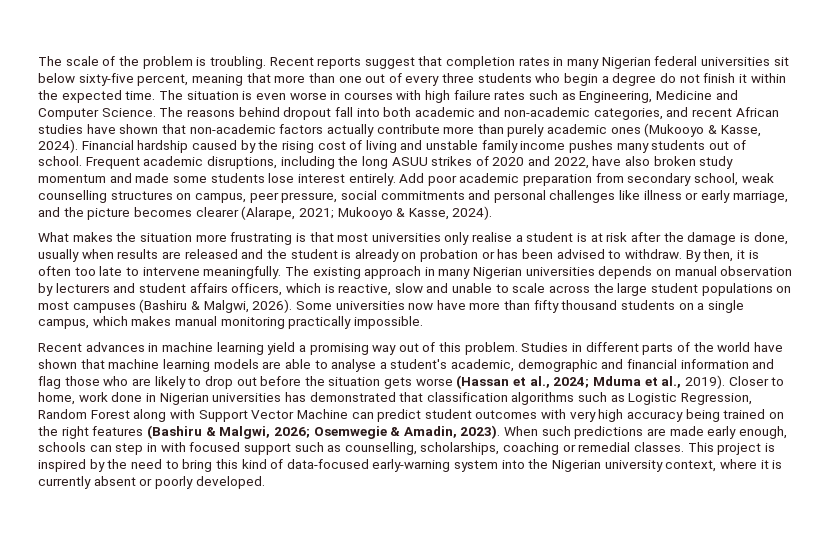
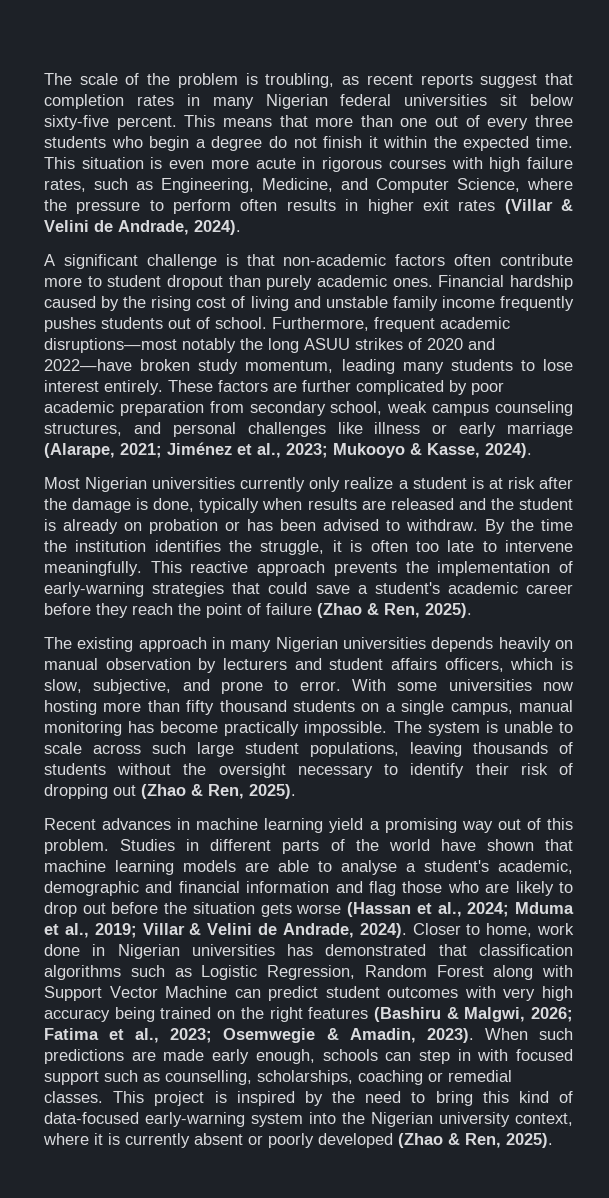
- The scale of the problem is troubling. Recent reports suggest that completion rates in many Nigerian federal universities sit below sixty-five percent, meaning that more than one out of every three students who begin a degree do not finish it within the expected time.
+ The scale of the problem is troubling, as recent reports suggest that completion rates in many Nigerian federal universities sit below sixty-five percent. This means that more than one out of every three students who begin a degree do not finish it within the expected time.
- The situation is even worse in courses with high failure rates such as Engineering, Medicine and Computer Science. The reasons behind dropout fall into both academic and non-academic categories, and recent African studies have shown that non-academic factors actually contribute more than purely academic ones (Mukooyo & Kasse, 2024).
+ This situation is even more acute in rigorous courses with high failure rates, such as Engineering, Medicine, and Computer Science, where the pressure to perform often results in higher exit rates (Villar & Velini de Andrade, 2024).
+ A significant challenge is that non-academic factors often contribute more to student dropout than purely academic ones.
- Financial hardship caused by the rising cost of living and unstable family income pushes many students out of school.
+ Financial hardship caused by the rising cost of living and unstable family income frequently pushes students out of school.
- Frequent academic disruptions, including the long ASUU strikes of 2020 and 2022, have also broken study momentum and made some students lose interest entirely. Add poor academic preparation from secondary school, weak counselling structures on campus, peer pressure, social commitments and personal challenges like illness or early marriage, and the picture becomes clearer (Alarape, 2021; Mukooyo & Kasse, 2024).
- What makes the situation more frustrating is that most universities only realise a student is at risk after the damage is done, usually when results are released and the student is already on probation or has been advised to withdraw.
+ Furthermore, frequent academic disruptions—most notably the long ASUU strikes of 2020 and 2022—have broken study momentum, leading many students to lose interest entirely. These factors are further complicated by poor academic preparation from secondary school, weak campus counseling structures, and personal challenges like illness or early marriage (Alarape, 2021; Jiménez et al., 2023; Mukooyo & Kasse, 2024).
+ Most Nigerian universities currently only realize a student is at risk after the damage is done, typically when results are released and the student is already on probation or has been advised to withdraw.
- By then, it is often too late to intervene meaningfully. The existing approach in many Nigerian universities depends on manual observation by lecturers and student affairs officers, which is reactive, slow and unable to scale across the large student populations on most campuses (Bashiru & Malgwi, 2026). Some universities now have more than fifty thousand students on a single campus, which makes manual monitoring practically impossible.
+ By the time the institution identifies the struggle, it is often too late to intervene meaningfully. This reactive approach prevents the implementation of early-warning strategies that could save a student's academic career before they reach the point of failure (Zhao & Ren, 2025).
+ The existing approach in many Nigerian universities depends heavily on manual observation by lecturers and student affairs officers, which is slow, subjective, and prone to error. With some universities now hosting more than fifty thousand students on a single campus, manual monitoring has become practically impossible. The system is unable to scale across such large student populations, leaving thousands of students without the oversight necessary to identify their risk of dropping out (Zhao & Ren, 2025).
- Studies in different parts of the world have shown that machine learning models are able to analyse a student's academic, demographic and financial information and flag those who are likely to drop out before the situation gets worse (Hassan et al., 2024; Mduma et al., 2019).
+ Studies in different parts of the world have shown that machine learning models are able to analyse a student's academic, demographic and financial information and flag those who are likely to drop out before the situation gets worse (Hassan et al., 2024; Mduma et al., 2019; Villar & Velini de Andrade, 2024).
- Closer to home, work done in Nigerian universities has demonstrated that classification algorithms such as Logistic Regression, Random Forest along with Support Vector Machine can predict student outcomes with very high accuracy being trained on the right features (Bashiru & Malgwi, 2026; Osemwegie & Amadin, 2023).
+ Closer to home, work done in Nigerian universities has demonstrated that classification algorithms such as Logistic Regression, Random Forest along with Support Vector Machine can predict student outcomes with very high accuracy being trained on the right features (Bashiru & Malgwi, 2026; Fatima et al., 2023; Osemwegie & Amadin, 2023).
- This project is inspired by the need to bring this kind of data-focused early-warning system into the Nigerian university context, where it is currently absent or poorly developed.
+ This project is inspired by the need to bring this kind of data-focused early-warning system into the Nigerian university context, where it is currently absent or poorly developed (Zhao & Ren, 2025).

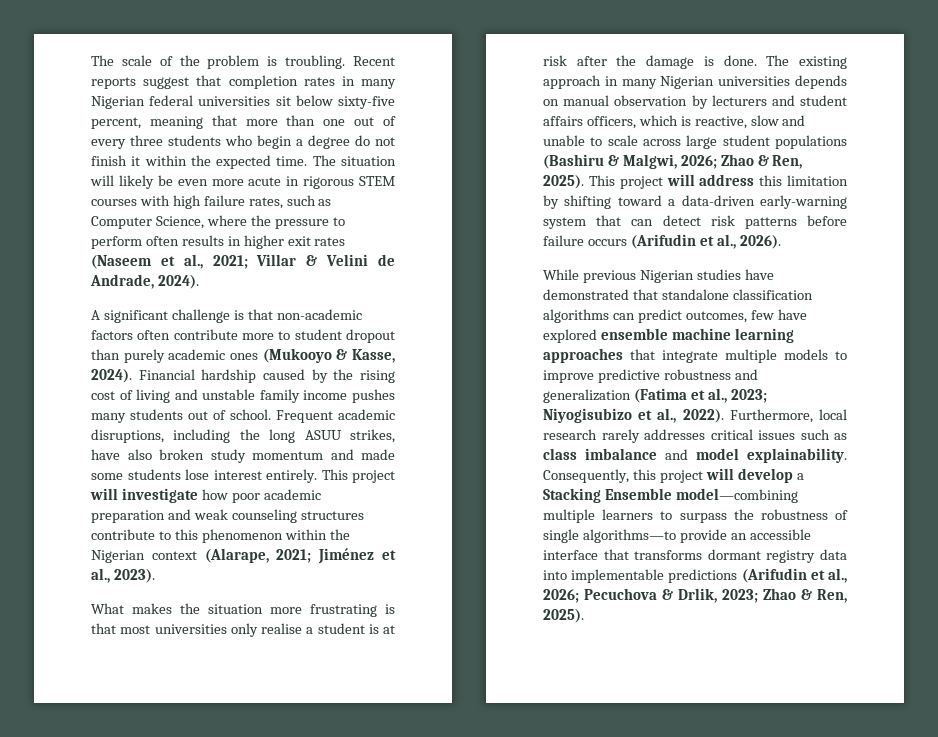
- The scale of the problem is troubling, as recent reports suggest that completion rates in many Nigerian federal universities sit below sixty-five percent. This means that more than one out of every three students who begin a degree do not finish it within the expected time.
+ The scale of the problem is troubling. Recent reports suggest that completion rates in many Nigerian federal universities sit below sixty-five percent, meaning that more than one out of every three students who begin a degree do not finish it within the expected time.
- This situation is even more acute in rigorous courses with high failure rates, such as Engineering, Medicine, and Computer Science, where the pressure to perform often results in higher exit rates (Villar & Velini de Andrade, 2024).
+ The situation will likely be even more acute in rigorous STEM courses with high failure rates, such as Computer Science, where the pressure to perform often results in higher exit rates (Naseem et al., 2021; Villar & Velini de Andrade, 2024).
- A significant challenge is that non-academic factors often contribute more to student dropout than purely academic ones.
+ A significant challenge is that non-academic factors often contribute more to student dropout than purely academic ones (Mukooyo & Kasse, 2024).
- Financial hardship caused by the rising cost of living and unstable family income frequently pushes students out of school.
+ Financial hardship caused by the rising cost of living and unstable family income pushes many students out of school.
- Furthermore, frequent academic disruptions—most notably the long ASUU strikes of 2020 and 2022—have broken study momentum, leading many students to lose interest entirely. These factors are further complicated by poor academic preparation from secondary school, weak campus counseling structures, and personal challenges like illness or early marriage (Alarape, 2021; Jiménez et al., 2023; Mukooyo & Kasse, 2024).
- Most Nigerian universities currently only realize a student is at risk after the damage is done, typically when results are released and the student is already on probation or has been advised to withdraw. By the time the institution identifies the struggle, it is often too late to intervene meaningfully. This reactive approach prevents the implementation of early-warning strategies that could save a student's academic career before they reach the point of failure (Zhao & Ren, 2025).
- The existing approach in many Nigerian universities depends heavily on manual observation by lecturers and student affairs officers, which is slow, subjective, and prone to error. With some universities now hosting more than fifty thousand students on a single campus, manual monitoring has become practically impossible. The system is unable to scale across such large student populations, leaving thousands of students without the oversight necessary to identify their risk of dropping out (Zhao & Ren, 2025).
- Recent advances in machine learning yield a promising way out of this problem. Studies in different parts of the world have shown that machine learning models are able to analyse a student's academic, demographic and financial information and flag those who are likely to drop out before the situation gets worse (Hassan et al., 2024; Mduma et al., 2019; Villar & Velini de Andrade, 2024). Closer to home, work done in Nigerian universities has demonstrated that classification algorithms such as Logistic Regression, Random Forest along with Support Vector Machine can predict student outcomes with very high accuracy being trained on the right features (Bashiru & Malgwi, 2026; Fatima et al., 2023; Osemwegie & Amadin, 2023). When such predictions are made early enough, schools can step in with focused support such as counselling, scholarships, coaching or remedial classes. This project is inspired by the need to bring this kind of data-focused early-warning system into the Nigerian university context, where it is currently absent or poorly developed (Zhao & Ren, 2025).
+ Frequent academic disruptions, including the long ASUU strikes, have also broken study momentum and made some students lose interest entirely. This project will investigate how poor academic preparation and weak counseling structures contribute to this phenomenon within the Nigerian context (Alarape, 2021; Jiménez et al., 2023).
+ What makes the situation more frustrating is that most universities only realise a student is at risk after the damage is done. The existing approach in many Nigerian universities depends on manual observation by lecturers and student affairs officers, which is reactive, slow and unable to scale across large student populations (Bashiru & Malgwi, 2026; Zhao & Ren, 2025). This project will address this limitation by shifting toward a data-driven early-warning system that can detect risk patterns before failure occurs (Arifudin et al., 2026).
+ While previous Nigerian studies have demonstrated that standalone classification algorithms can predict outcomes, few have explored ensemble machine learning approaches that integrate multiple models to improve predictive robustness and generalization (Fatima et al., 2023; Niyogisubizo et al., 2022). Furthermore, local research rarely addresses critical issues such as class imbalance and model explainability. Consequently, this project will develop a Stacking Ensemble model—combining multiple learners to surpass the robustness of single algorithms—to provide an accessible interface that transforms dormant registry data into implementable predictions (Arifudin et al., 2026; Pecuchova & Drlik, 2023; Zhao & Ren, 2025).

